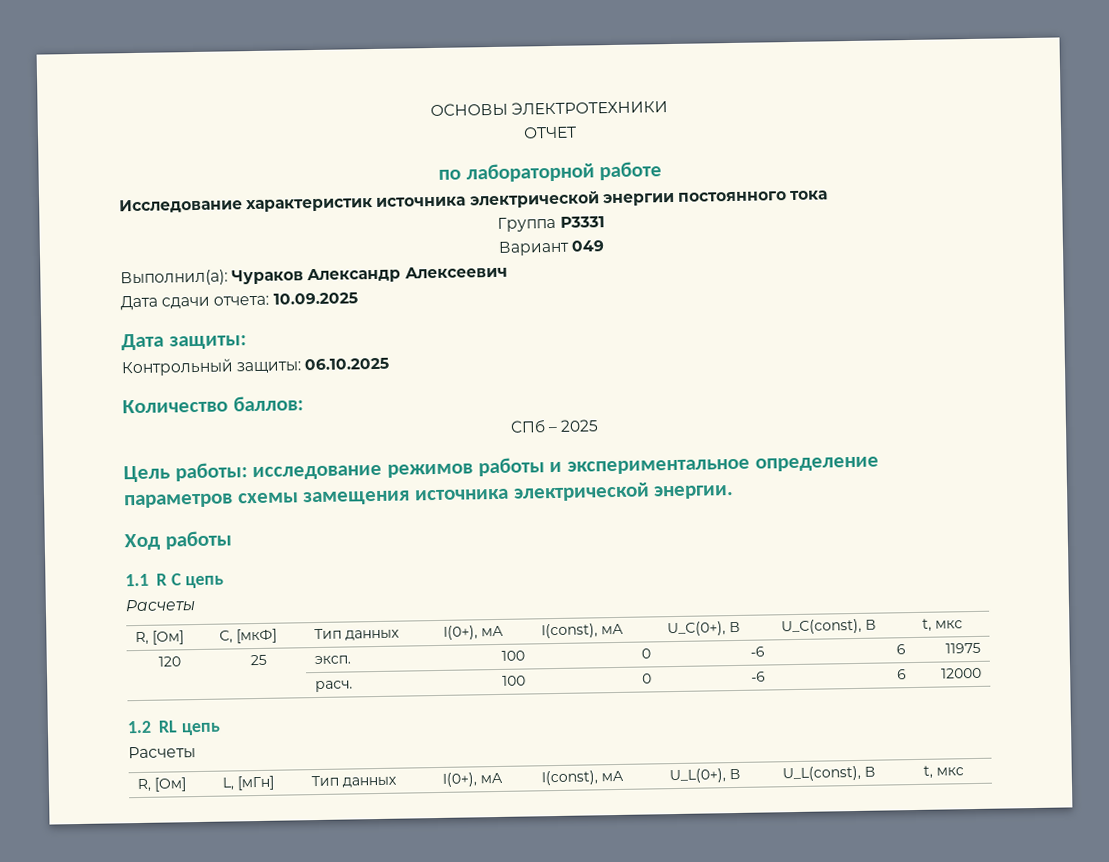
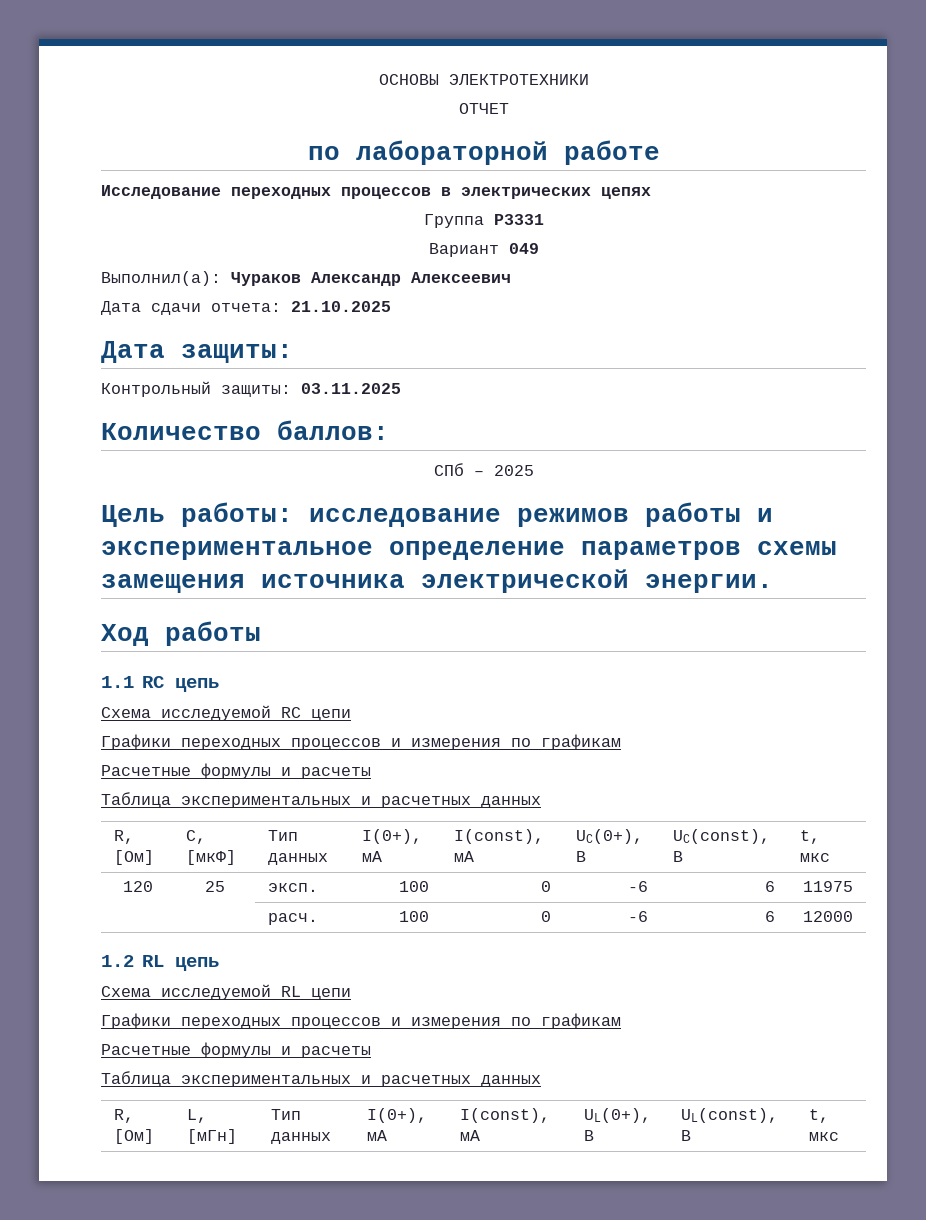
- Исследование характеристик источника электрической энергии постоянного тока
+ Исследование переходных процессов в электрических цепях
- Дата сдачи отчета: 10.09.2025
+ Дата сдачи отчета: 21.10.2025
- Контрольный защиты: 06.10.2025
+ Контрольный защиты: 03.11.2025
- 1.1 R C цепь
- Расчеты
+ 1.1 RC цепь
+ Схема исследуемой RC цепи
+ Графики переходных процессов и измерения по графикам
+ Расчетные формулы и расчеты
+ Таблица экспериментальных и расчетных данных
- R, [Ом] | С, [мкФ] | Тип данных | I(0+), мА | I(const), мА | U_C(0+), В | U_C(const), В | t, мкс
+ R, [Ом] | С, [мкФ] | Тип данных | I(0+), мА | I(const), мА | UC(0+), В | UC(const), В | t, мкс
  1.2 RL цепь
- Расчеты
+ Схема исследуемой RL цепи
+ Графики переходных процессов и измерения по графикам
+ Расчетные формулы и расчеты
+ Таблица экспериментальных и расчетных данных
- R, [Ом] | L, [мГн] | Тип данных | I(0+), мА | I(const), мА | U_L(0+), В | U_L(const), В | t, мкс
+ R, [Ом] | L, [мГн] | Тип данных | I(0+), мА | I(const), мА | UL(0+), В | UL(const), В | t, мкс

